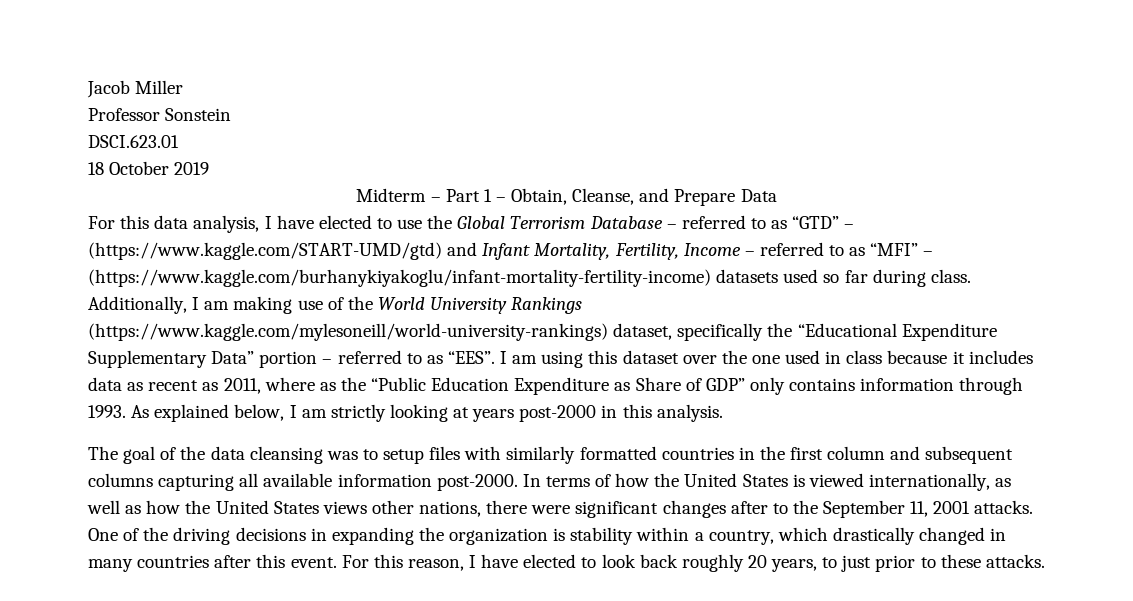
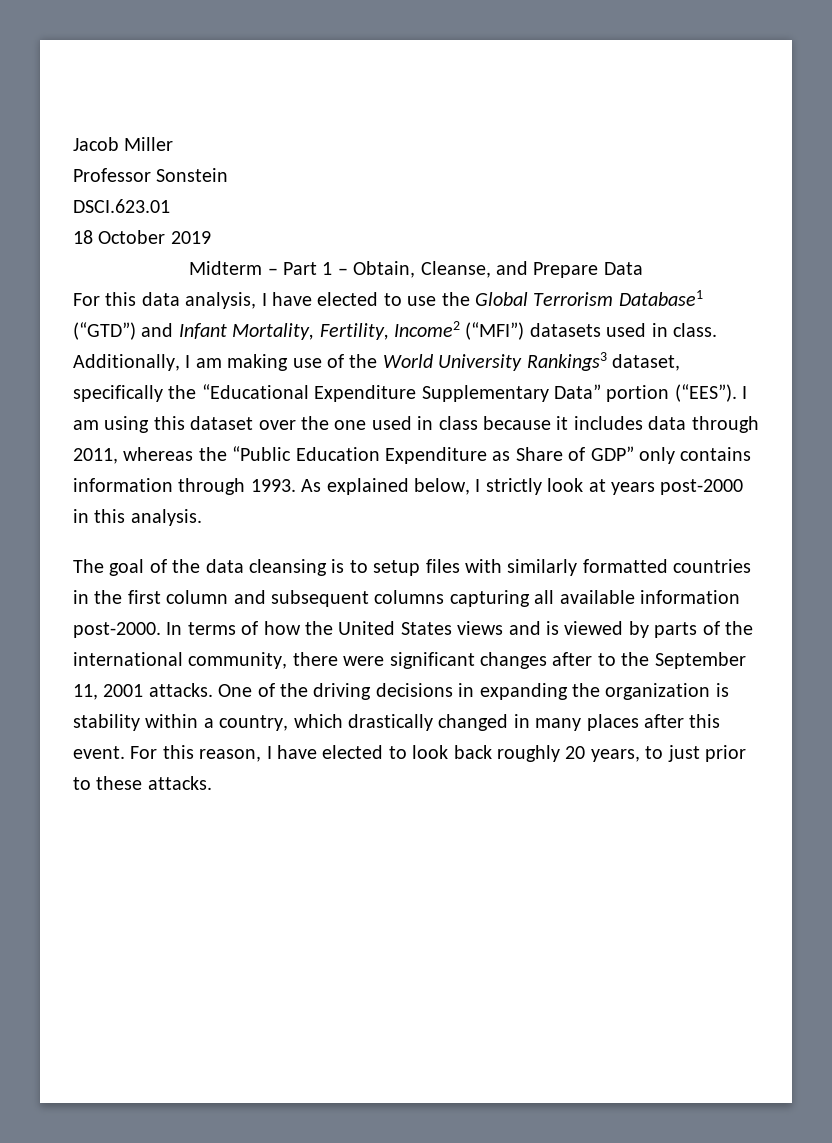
- For this data analysis, I have elected to use the Global Terrorism Database – referred to as “GTD” – (https://www.kaggle.com/START-UMD/gtd) and Infant Mortality, Fertility, Income – referred to as “MFI” – (https://www.kaggle.com/burhanykiyakoglu/infant-mortality-fertility-income) datasets used so far during class.
+ For this data analysis, I have elected to use the Global Terrorism Database1 (“GTD”) and Infant Mortality, Fertility, Income2 (“MFI”) datasets used in class.
- Additionally, I am making use of the World University Rankings (https://www.kaggle.com/mylesoneill/world-university-rankings) dataset, specifically the “Educational Expenditure Supplementary Data” portion – referred to as “EES”.
+ Additionally, I am making use of the World University Rankings3 dataset, specifically the “Educational Expenditure Supplementary Data” portion (“EES”).
- I am using this dataset over the one used in class because it includes data as recent as 2011, where as the “Public Education Expenditure as Share of GDP” only contains information through 1993.
+ I am using this dataset over the one used in class because it includes data through 2011, whereas the “Public Education Expenditure as Share of GDP” only contains information through 1993.
- As explained below, I am strictly looking at years post-2000 in this analysis.
+ As explained below, I strictly look at years post-2000 in this analysis.
- The goal of the data cleansing was to setup files with similarly formatted countries in the first column and subsequent columns capturing all available information post-2000.
+ The goal of the data cleansing is to setup files with similarly formatted countries in the first column and subsequent columns capturing all available information post-2000.
- In terms of how the United States is viewed internationally, as well as how the United States views other nations, there were significant changes after to the September 11, 2001 attacks.
+ In terms of how the United States views and is viewed by parts of the international community, there were significant changes after to the September 11, 2001 attacks.
- One of the driving decisions in expanding the organization is stability within a country, which drastically changed in many countries after this event.
+ One of the driving decisions in expanding the organization is stability within a country, which drastically changed in many places after this event.

